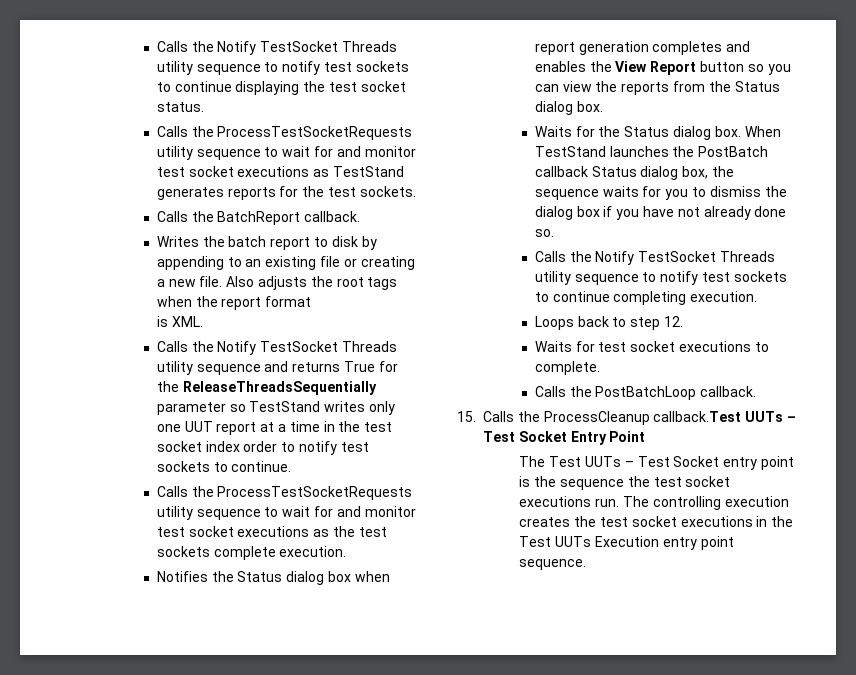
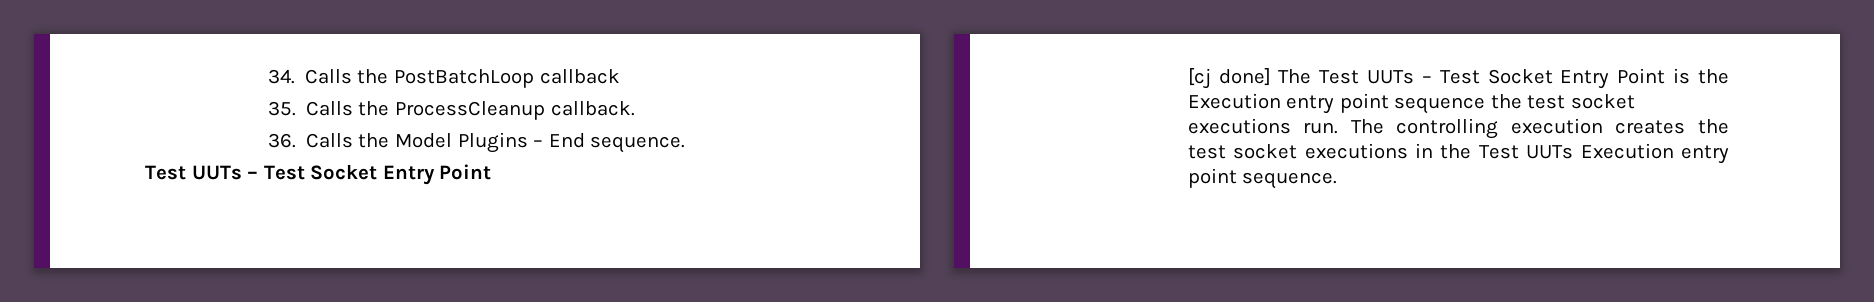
- Calls the Notify TestSocket Threads utility sequence to notify test sockets to continue displaying the test socket status.
- Calls the ProcessTestSocketRequests utility sequence to wait for and monitor test socket executions as TestStand generates reports for the test sockets.
- Calls the BatchReport callback.
- Writes the batch report to disk by appending to an existing file or creating a new file. Also adjusts the root tags when the report format
- is XML.
- Calls the Notify TestSocket Threads utility sequence and returns True for the ReleaseThreadsSequentially parameter so TestStand writes only one UUT report at a time in the test socket index order to notify test sockets to continue.
- Calls the ProcessTestSocketRequests utility sequence to wait for and monitor test socket executions as the test sockets complete execution.
- Notifies the Status dialog box when report generation completes and enables the View Report button so you can view the reports from the Status dialog box.
- Waits for the Status dialog box. When TestStand launches the PostBatch callback Status dialog box, the sequence waits for you to dismiss the dialog box if you have not already done so.
- Calls the Notify TestSocket Threads utility sequence to notify test sockets to continue completing execution.
- Loops back to step 12.
- Waits for test socket executions to complete.
- Calls the PostBatchLoop callback.
- 15. Calls the ProcessCleanup callback.Test UUTs – Test Socket Entry Point
+ 34. Calls the PostBatchLoop callback
+ 35. Calls the ProcessCleanup callback.
+ 36. Calls the Model Plugins – End sequence.
+ Test UUTs – Test Socket Entry Point
- The Test UUTs – Test Socket entry point is the sequence the test socket executions run.
+ [cj done] The Test UUTs – Test Socket Entry Point is the Execution entry point sequence the test socket executions run.

